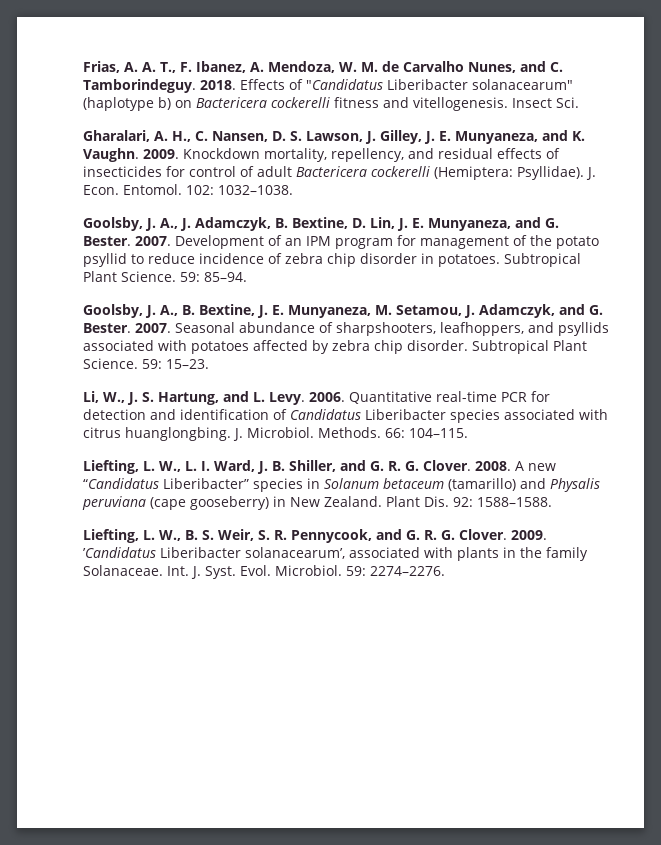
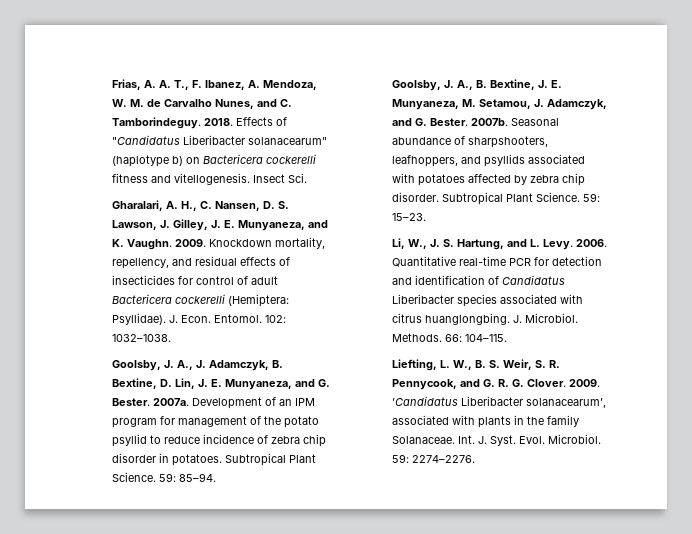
- Goolsby, J. A., J. Adamczyk, B. Bextine, D. Lin, J. E. Munyaneza, and G. Bester. 2007.
+ Goolsby, J. A., J. Adamczyk, B. Bextine, D. Lin, J. E. Munyaneza, and G. Bester. 2007a.
- Goolsby, J. A., B. Bextine, J. E. Munyaneza, M. Setamou, J. Adamczyk, and G. Bester. 2007.
+ Goolsby, J. A., B. Bextine, J. E. Munyaneza, M. Setamou, J. Adamczyk, and G. Bester. 2007b.
- Liefting, L. W., L. I. Ward, J. B. Shiller, and G. R. G. Clover. 2008. A new “Candidatus Liberibacter” species in Solanum betaceum (tamarillo) and Physalis peruviana (cape gooseberry) in New Zealand. Plant Dis. 92: 1588–1588.

